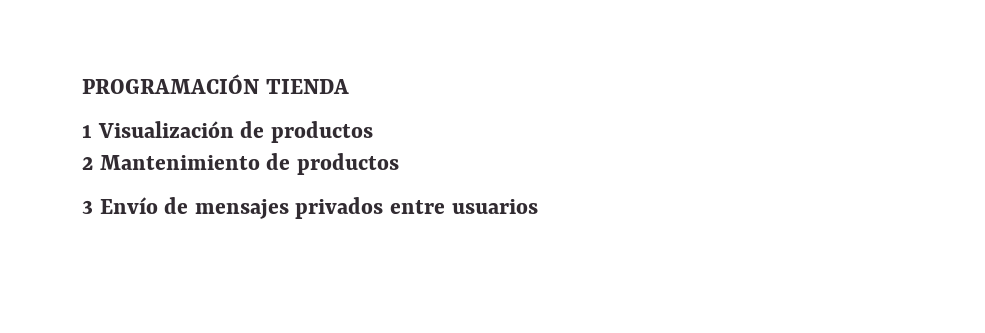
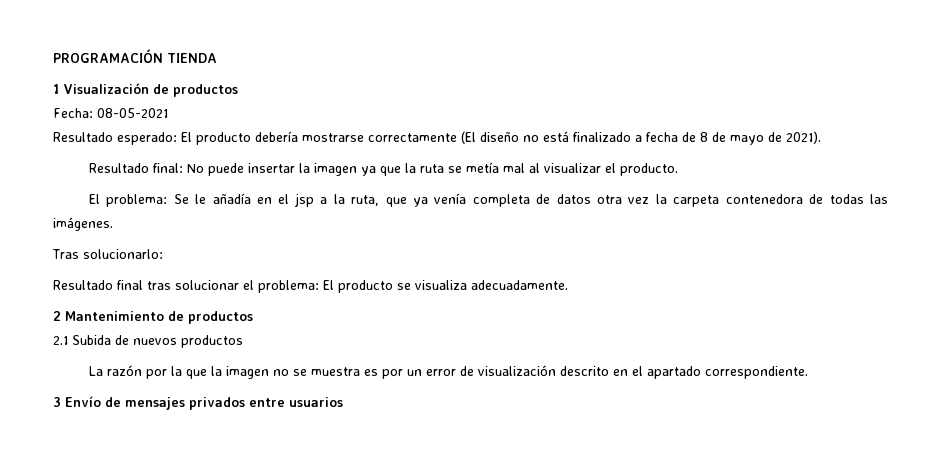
+ Fecha: 08-05-2021
+ Resultado esperado: El producto debería mostrarse correctamente (El diseño no está finalizado a fecha de 8 de mayo de 2021).
+ Resultado final: No puede insertar la imagen ya que la ruta se metía mal al visualizar el producto.
+ El problema: Se le añadía en el jsp a la ruta, que ya venía completa de datos otra vez la carpeta contenedora de todas las imágenes.
+ Tras solucionarlo:
+ Resultado final tras solucionar el problema: El producto se visualiza adecuadamente.
  2 Mantenimiento de productos
+ 2.1 Subida de nuevos productos
+ La razón por la que la imagen no se muestra es por un error de visualización descrito en el apartado correspondiente.

